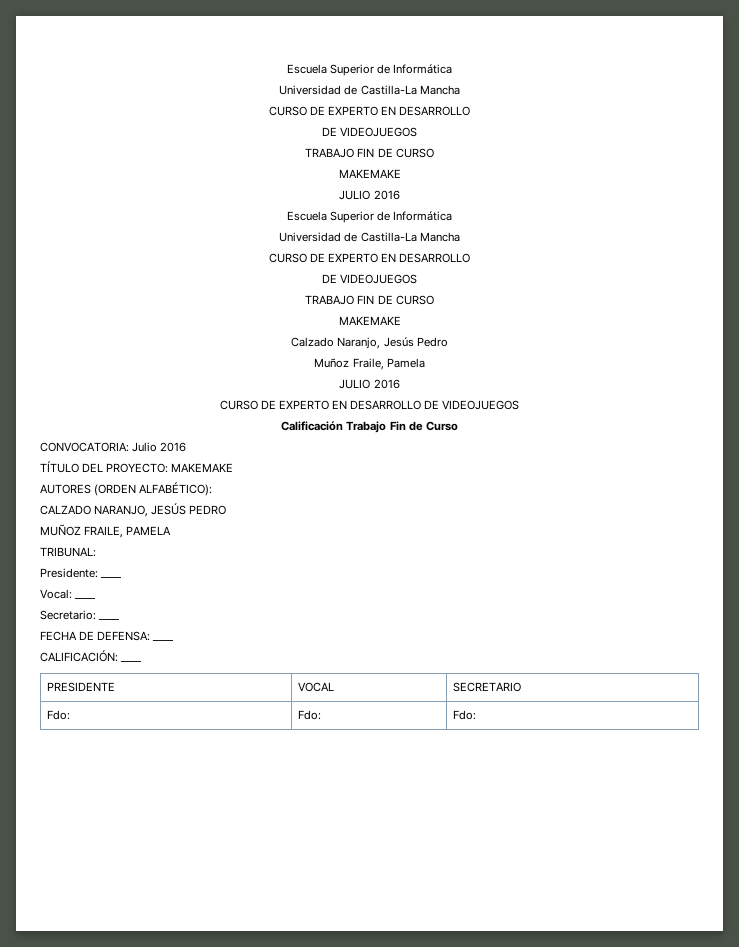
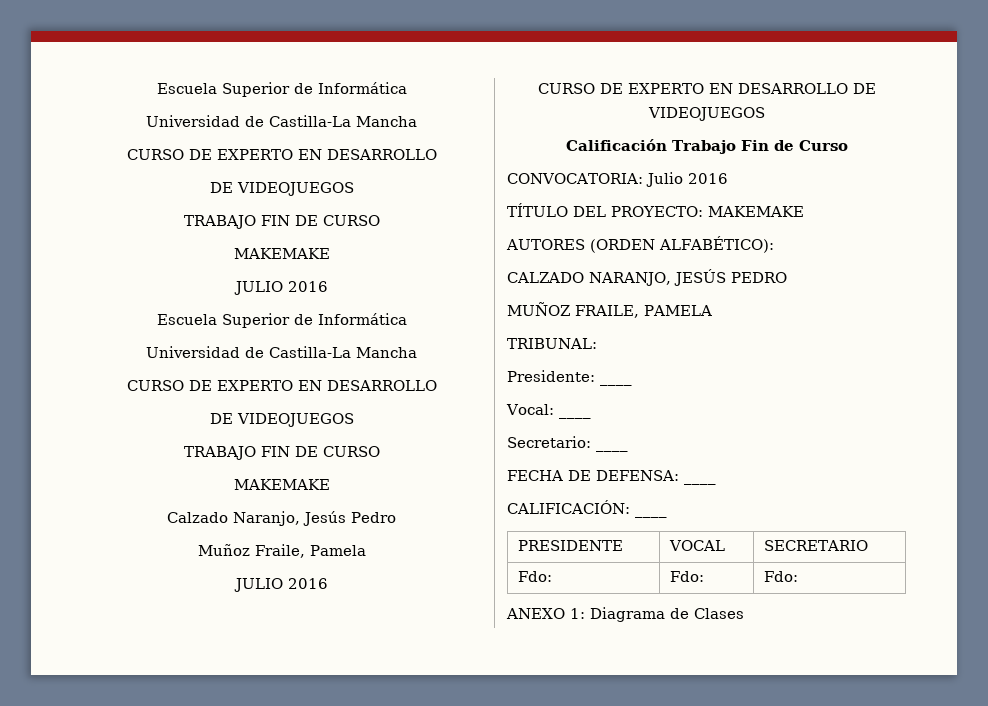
+ ANEXO 1: Diagrama de Clases

